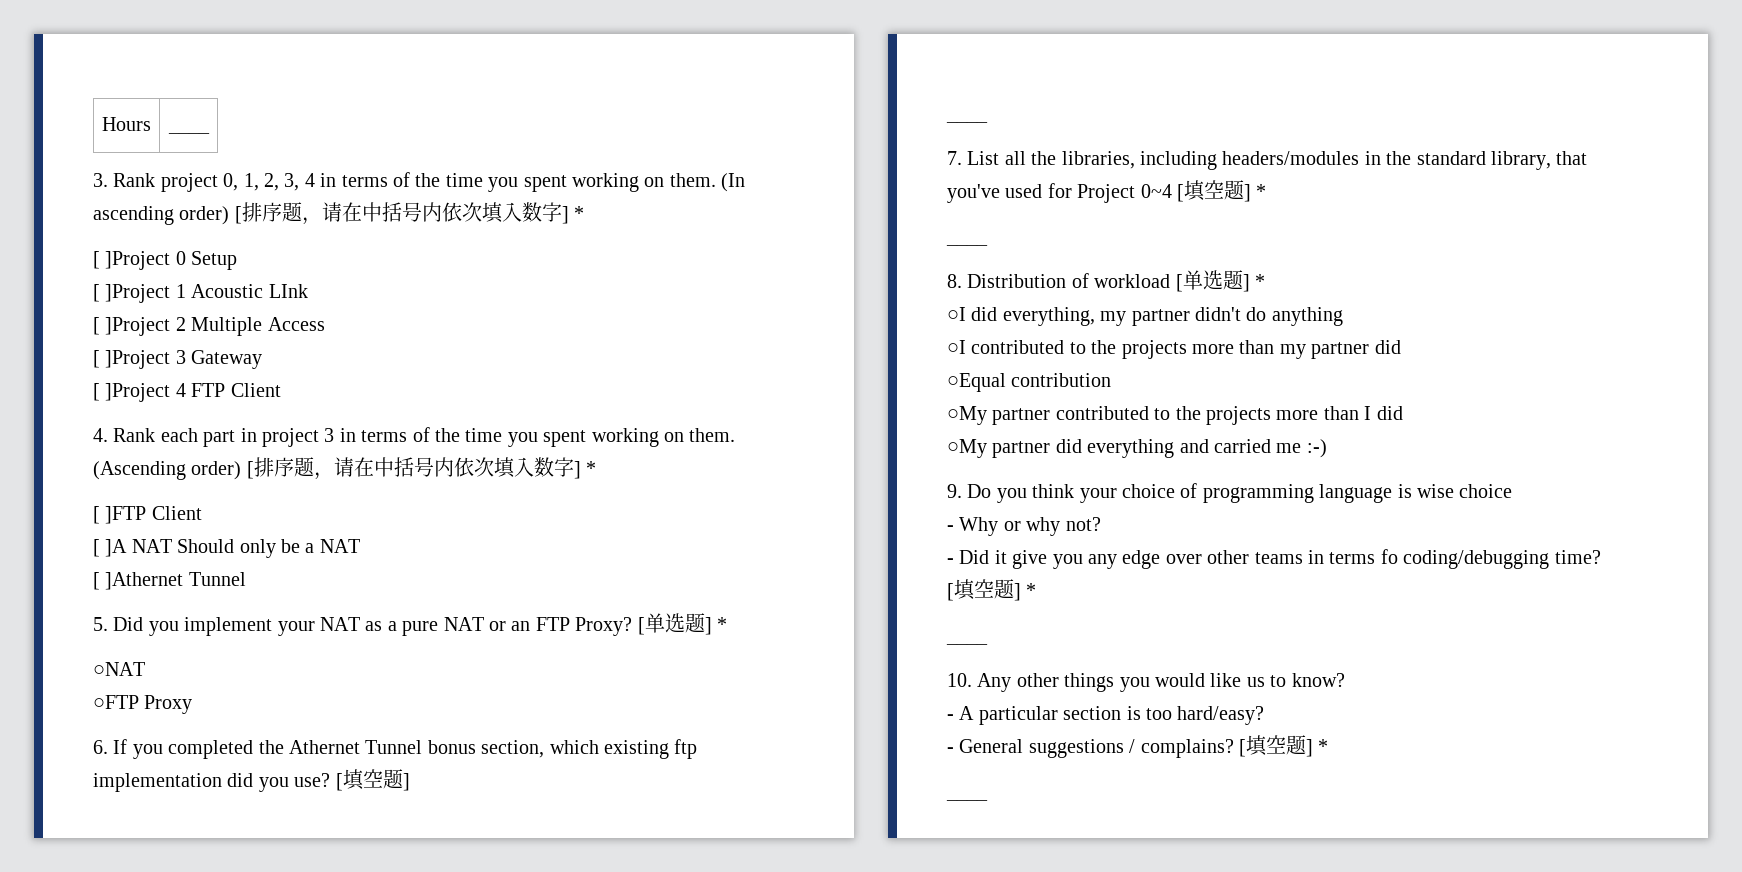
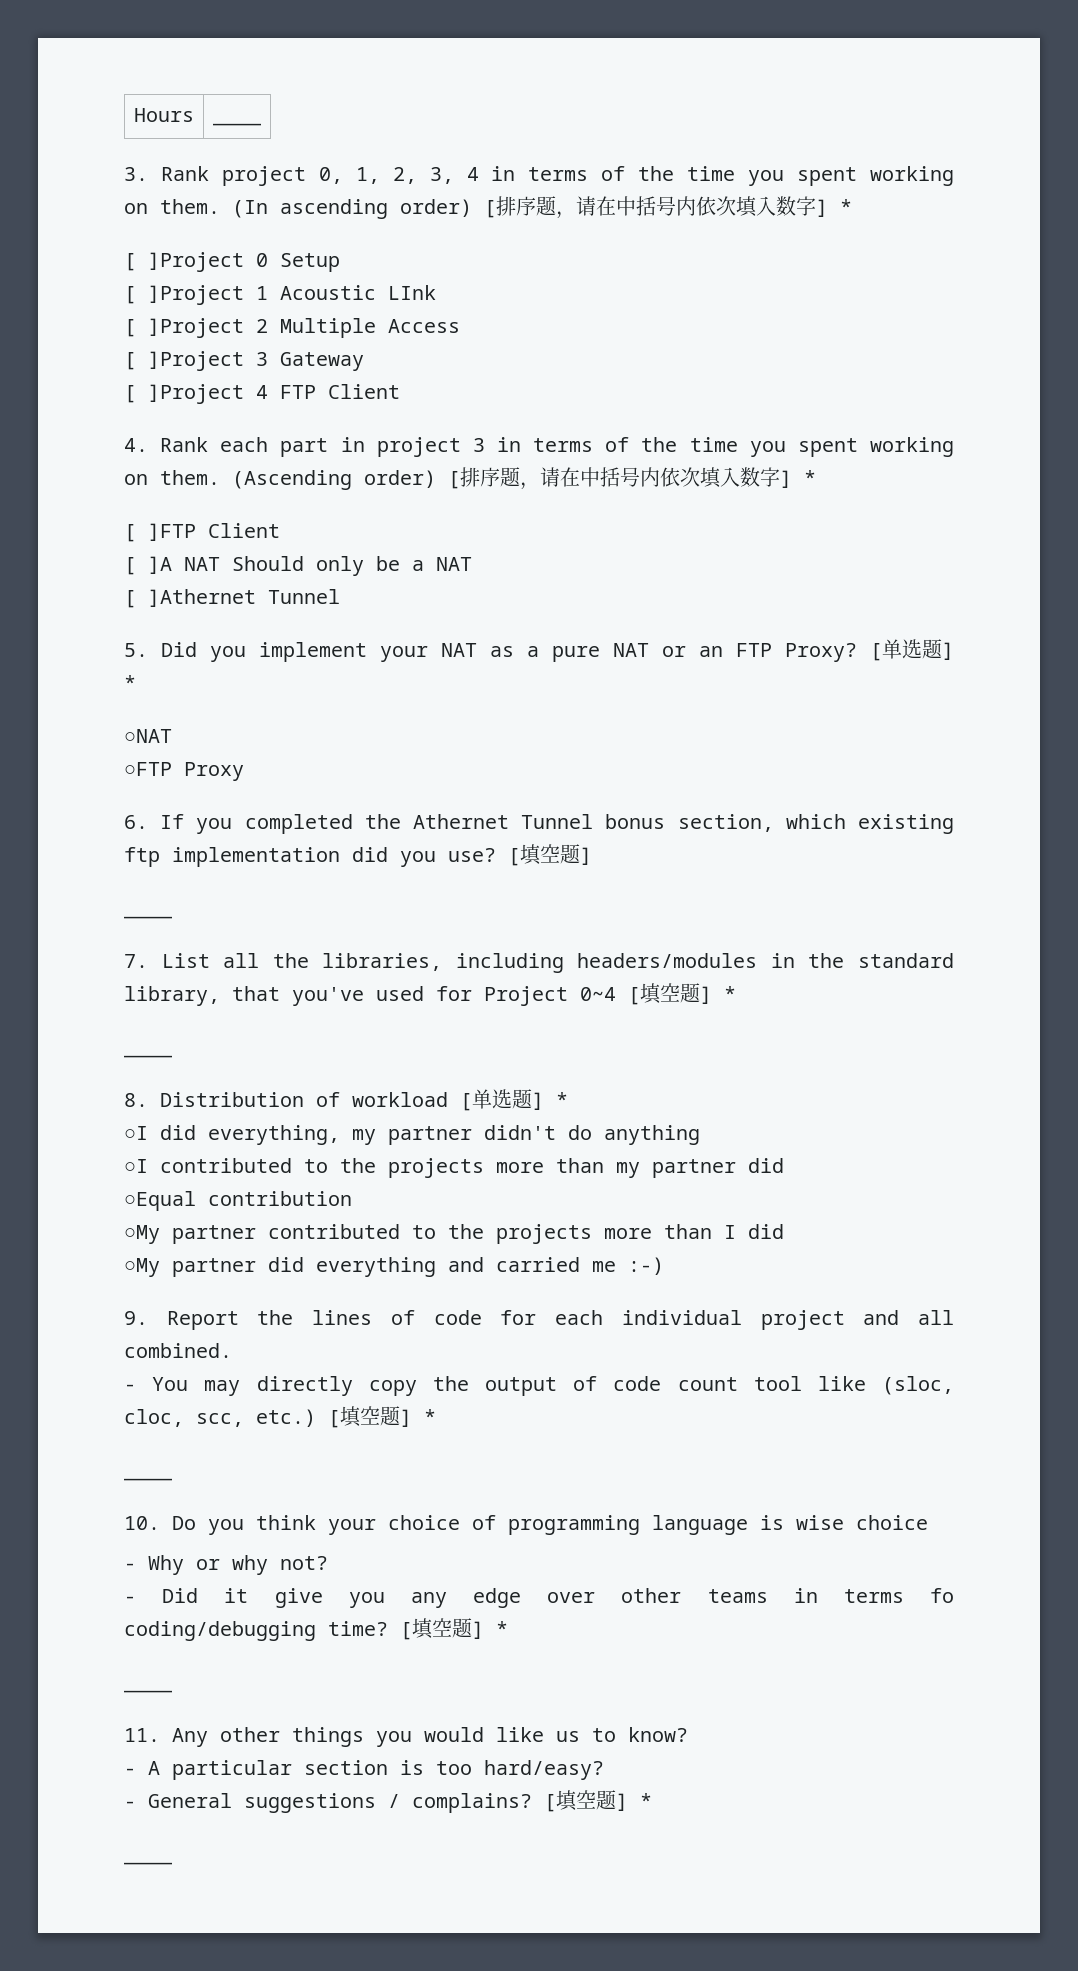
- 9. Do you think your choice of programming language is wise choice
+ 9. Report the lines of code for each individual project and all combined.
+ - You may directly copy the output of code count tool like (sloc, cloc, scc, etc.) [填空题] *
+ ____
+ 10. Do you think your choice of programming language is wise choice
- 10. Any other things you would like us to know?
+ 11. Any other things you would like us to know?

